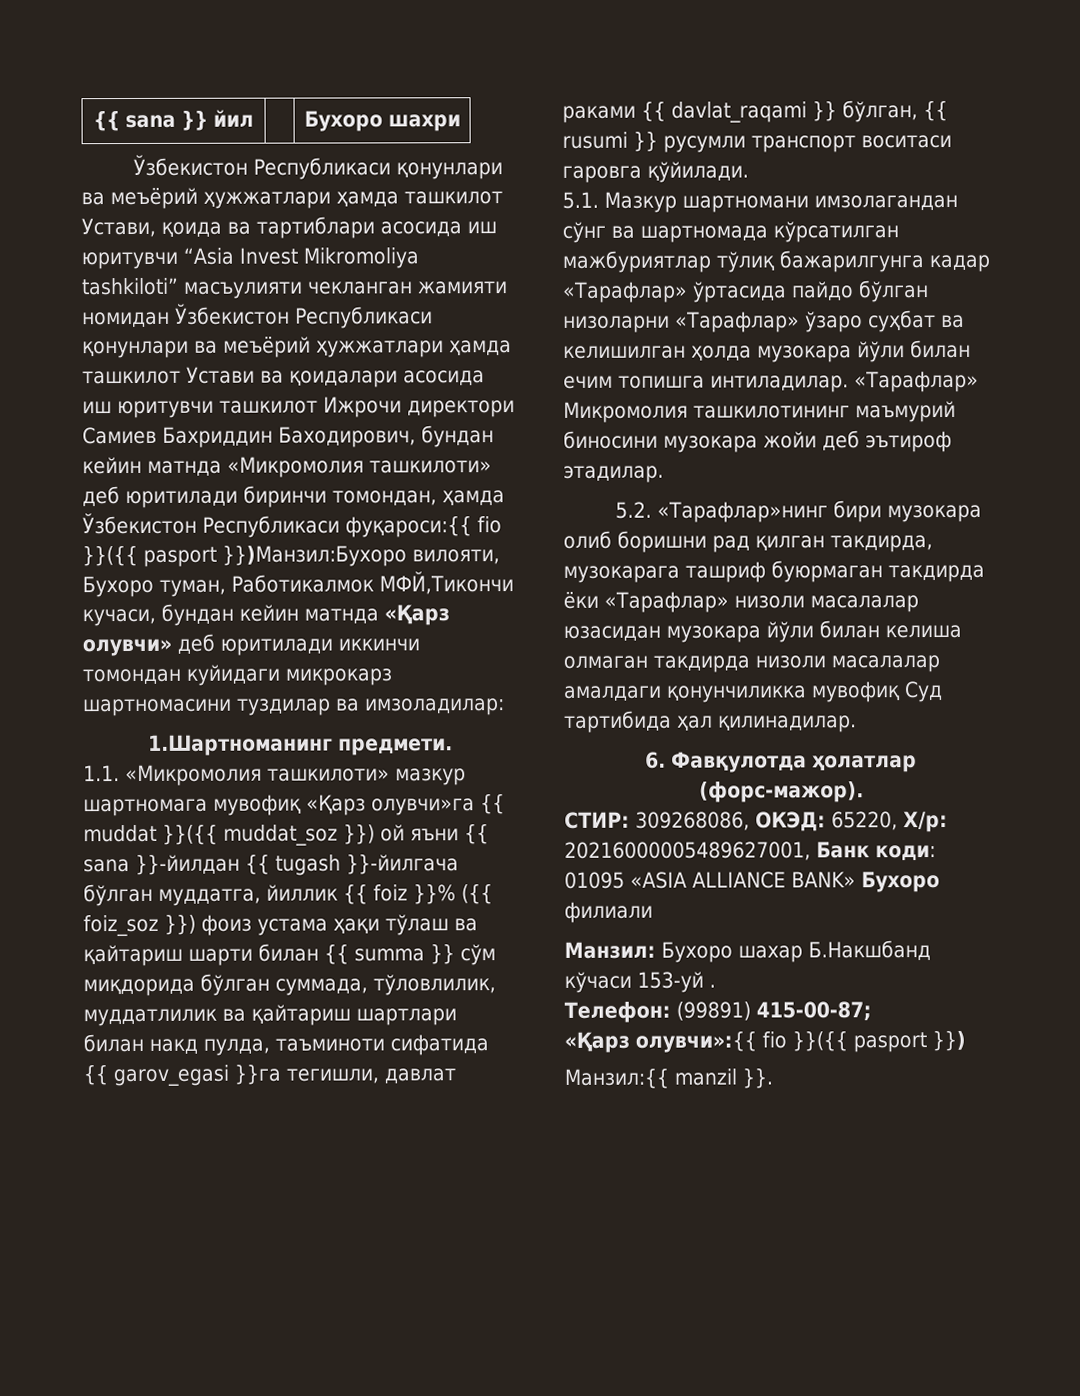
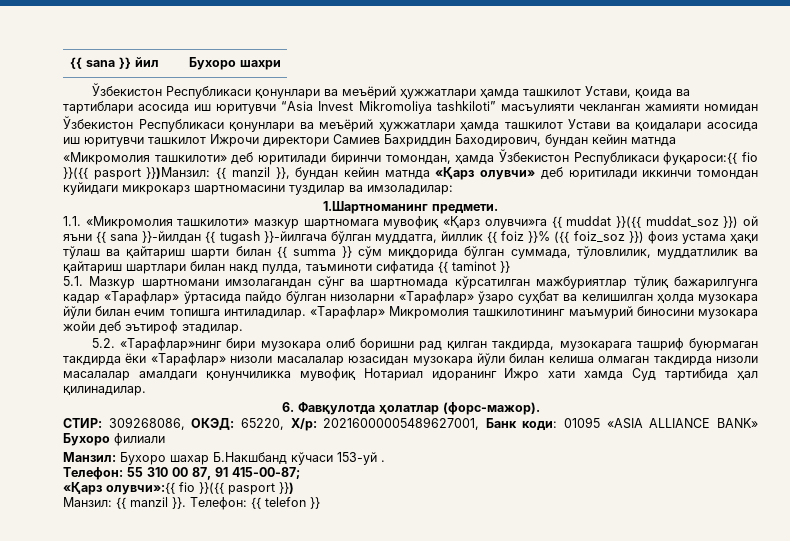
- Ўзбекистон Республикаси қонунлари ва меъёрий ҳужжатлари ҳамда ташкилот Устави, қоида ва тартиблари асосида иш юритувчи “Asia Invest Mikromoliya tashkiloti” масъулияти чекланган жамияти номидан Ўзбекистон Республикаси қонунлари ва меъёрий ҳужжатлари ҳамда ташкилот Устави ва қоидалари асосида иш юритувчи ташкилот Ижрочи директори Самиев Бахриддин Баходирович, бундан кейин матнда «Микромолия ташкилоти» деб юритилади биринчи томондан, ҳамда Ўзбекистон Республикаси фуқароси:{{ fio }}({{ pasport }})Манзил:Бухоро вилояти, Бухоро туман, Работикалмок МФЙ,Тикончи кучаси, бундан кейин матнда «Қарз олувчи» деб юритилади иккинчи томондан куйидаги микрокарз шартномасини туздилар ва имзоладилар:
+ Ўзбекистон Республикаси қонунлари ва меъёрий ҳужжатлари ҳамда ташкилот Устави, қоида ва тартиблари асосида иш юритувчи “Asia Invest Mikromoliya tashkiloti” масъулияти чекланган жамияти номидан Ўзбекистон Республикаси қонунлари ва меъёрий ҳужжатлари ҳамда ташкилот Устави ва қоидалари асосида иш юритувчи ташкилот Ижрочи директори Самиев Бахриддин Баходирович, бундан кейин матнда «Микромолия ташкилоти» деб юритилади биринчи томондан, ҳамда Ўзбекистон Республикаси фуқароси:{{ fio }}({{ pasport }})Манзил: {{ manzil }}, бундан кейин матнда «Қарз олувчи» деб юритилади иккинчи томондан куйидаги микрокарз шартномасини туздилар ва имзоладилар:
- 1.1. «Микромолия ташкилоти» мазкур шартномага мувофиқ «Қарз олувчи»га {{ muddat }}({{ muddat_soz }}) ой яъни {{ sana }}-йилдан {{ tugash }}-йилгача бўлган муддатга, йиллик {{ foiz }}% ({{ foiz_soz }}) фоиз устама ҳақи тўлаш ва қайтариш шарти билан {{ summa }} сўм миқдорида бўлган суммада, тўловлилик, муддатлилик ва қайтариш шартлари билан накд пулда, таъминоти сифатида {{ garov_egasi }}га тегишли, давлат раками {{ davlat_raqami }} бўлган, {{ rusumi }} русумли транспорт воситаси гаровга қўйилади.
+ 1.1. «Микромолия ташкилоти» мазкур шартномага мувофиқ «Қарз олувчи»га {{ muddat }}({{ muddat_soz }}) ой яъни {{ sana }}-йилдан {{ tugash }}-йилгача бўлган муддатга, йиллик {{ foiz }}% ({{ foiz_soz }}) фоиз устама ҳақи тўлаш ва қайтариш шарти билан {{ summa }} сўм миқдорида бўлган суммада, тўловлилик, муддатлилик ва қайтариш шартлари билан накд пулда, таъминоти сифатида {{ taminot }}
- 5.2. «Тарафлар»нинг бири музокара олиб боришни рад қилган такдирда, музокарага ташриф буюрмаган такдирда ёки «Тарафлар» низоли масалалар юзасидан музокара йўли билан келиша олмаган такдирда низоли масалалар амалдаги қонунчиликка мувофиқ Суд тартибида ҳал қилинадилар.
+ 5.2. «Тарафлар»нинг бири музокара олиб боришни рад қилган такдирда, музокарага ташриф буюрмаган такдирда ёки «Тарафлар» низоли масалалар юзасидан музокара йўли билан келиша олмаган такдирда низоли масалалар амалдаги қонунчиликка мувофиқ Нотариал идоранинг Ижро хати хамда Суд тартибида ҳал қилинадилар.
- Телефон: (99891) 415-00-87;
+ Телефон: 55 310 00 87, 91 415-00-87;
- Манзил:{{ manzil }}.
+ Манзил: {{ manzil }}. Телефон: {{ telefon }}

